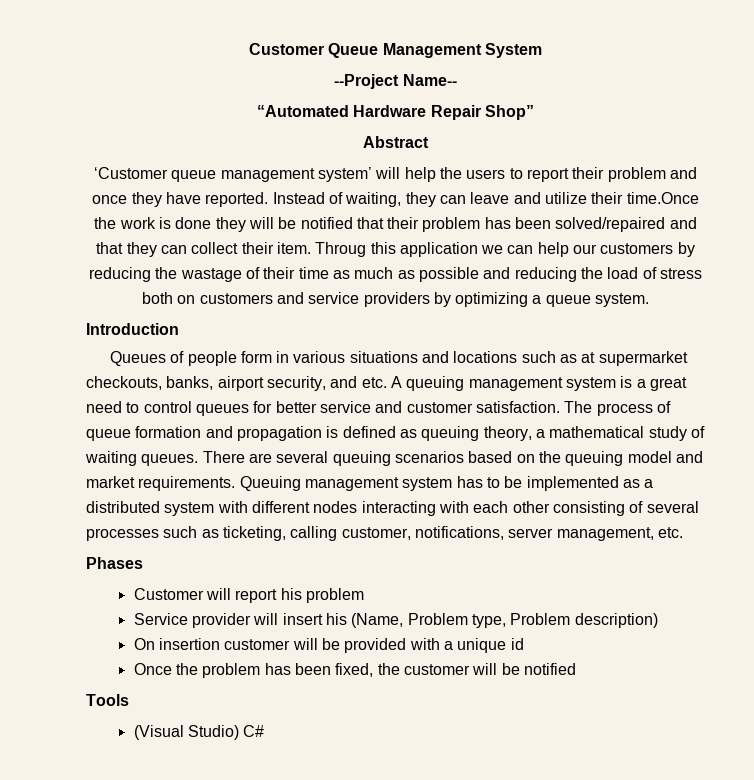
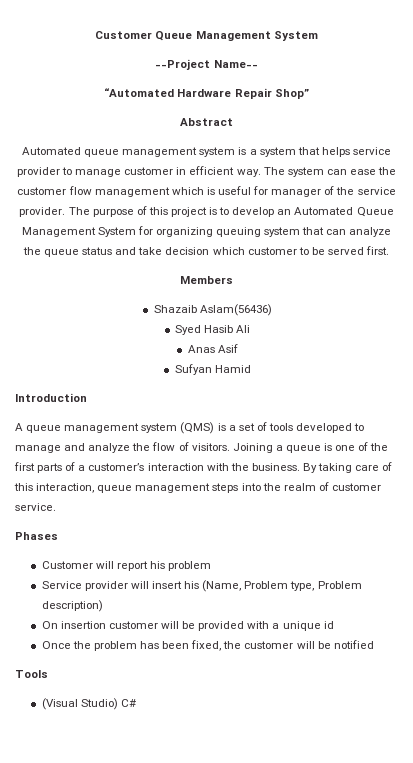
- ‘Customer queue management system’ will help the users to report their problem and once they have reported. Instead of waiting, they can leave and utilize their time.Once the work is done they will be notified that their problem has been solved/repaired and that they can collect their item. Throug this application we can help our customers by reducing the wastage of their time as much as possible and reducing the load of stress both on customers and service providers by optimizing a queue system.
+ Automated queue management system is a system that helps service provider to manage customer in efficient way. The system can ease the customer flow management which is useful for manager of the service provider. The purpose of this project is to develop an Automated Queue Management System for organizing queuing system that can analyze the queue status and take decision which customer to be served first.
+ Members
+ Shazaib Aslam(56436)
+ Syed Hasib Ali
+ Anas Asif
+ Sufyan Hamid
  Introduction
- Queues of people form in various situations and locations such as at supermarket checkouts, banks, airport security, and etc. A queuing management system is a great need to control queues for better service and customer satisfaction. The process of queue formation and propagation is defined as queuing theory, a mathematical study of waiting queues. There are several queuing scenarios based on the queuing model and market requirements. Queuing management system has to be implemented as a distributed system with different nodes interacting with each other consisting of several processes such as ticketing, calling customer, notifications, server management, etc.
+ A queue management system (QMS) is a set of tools developed to manage and analyze the flow of visitors. Joining a queue is one of the first parts of a customer’s interaction with the business. By taking care of this interaction, queue management steps into the realm of customer service.

